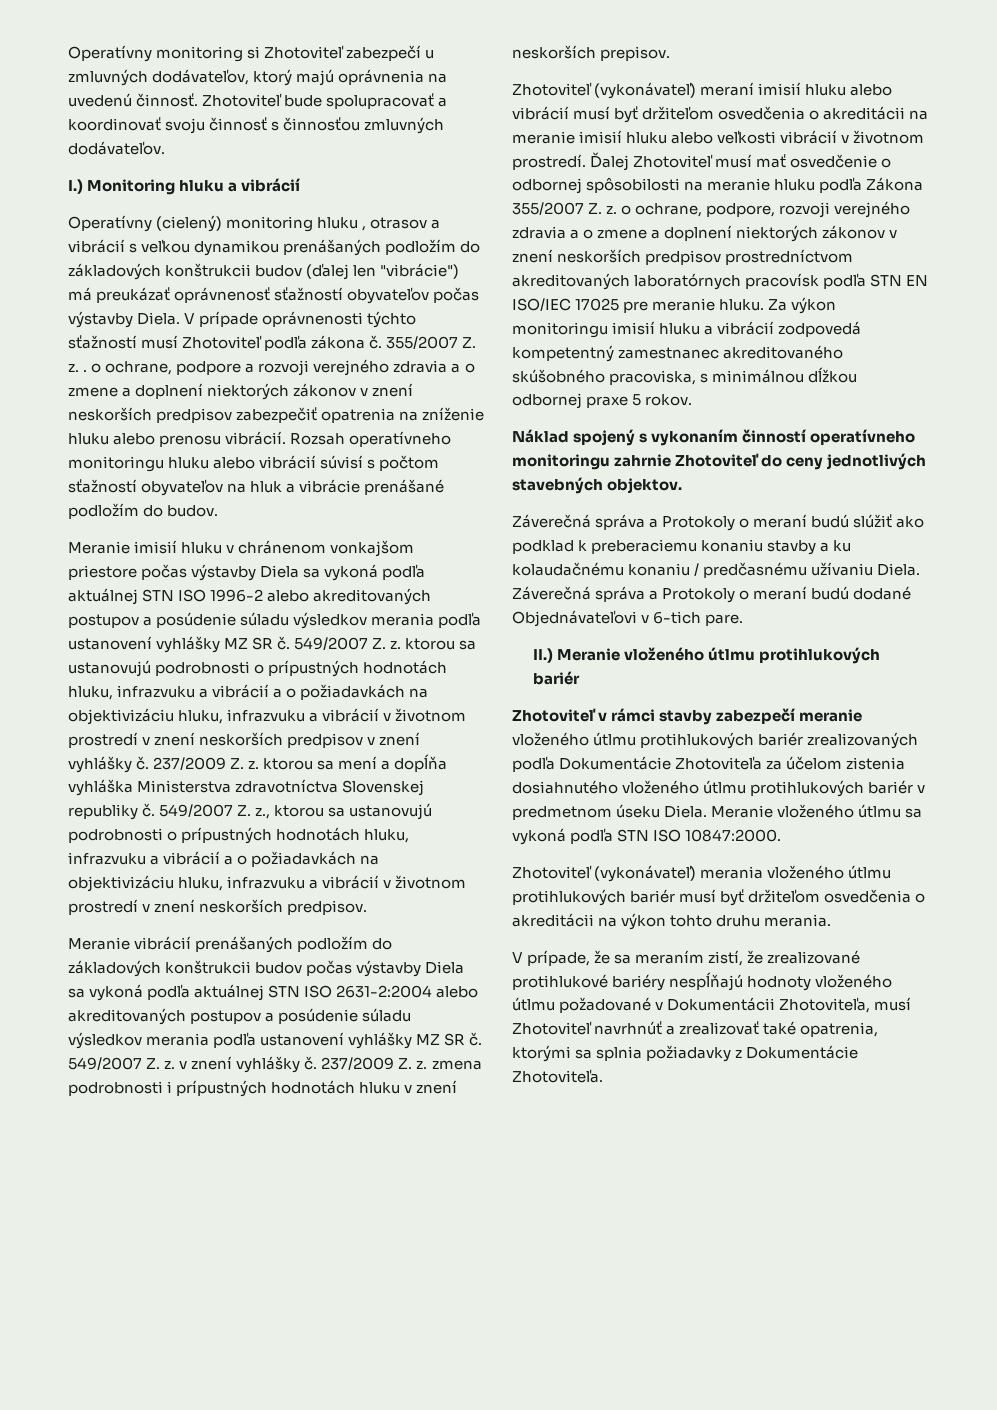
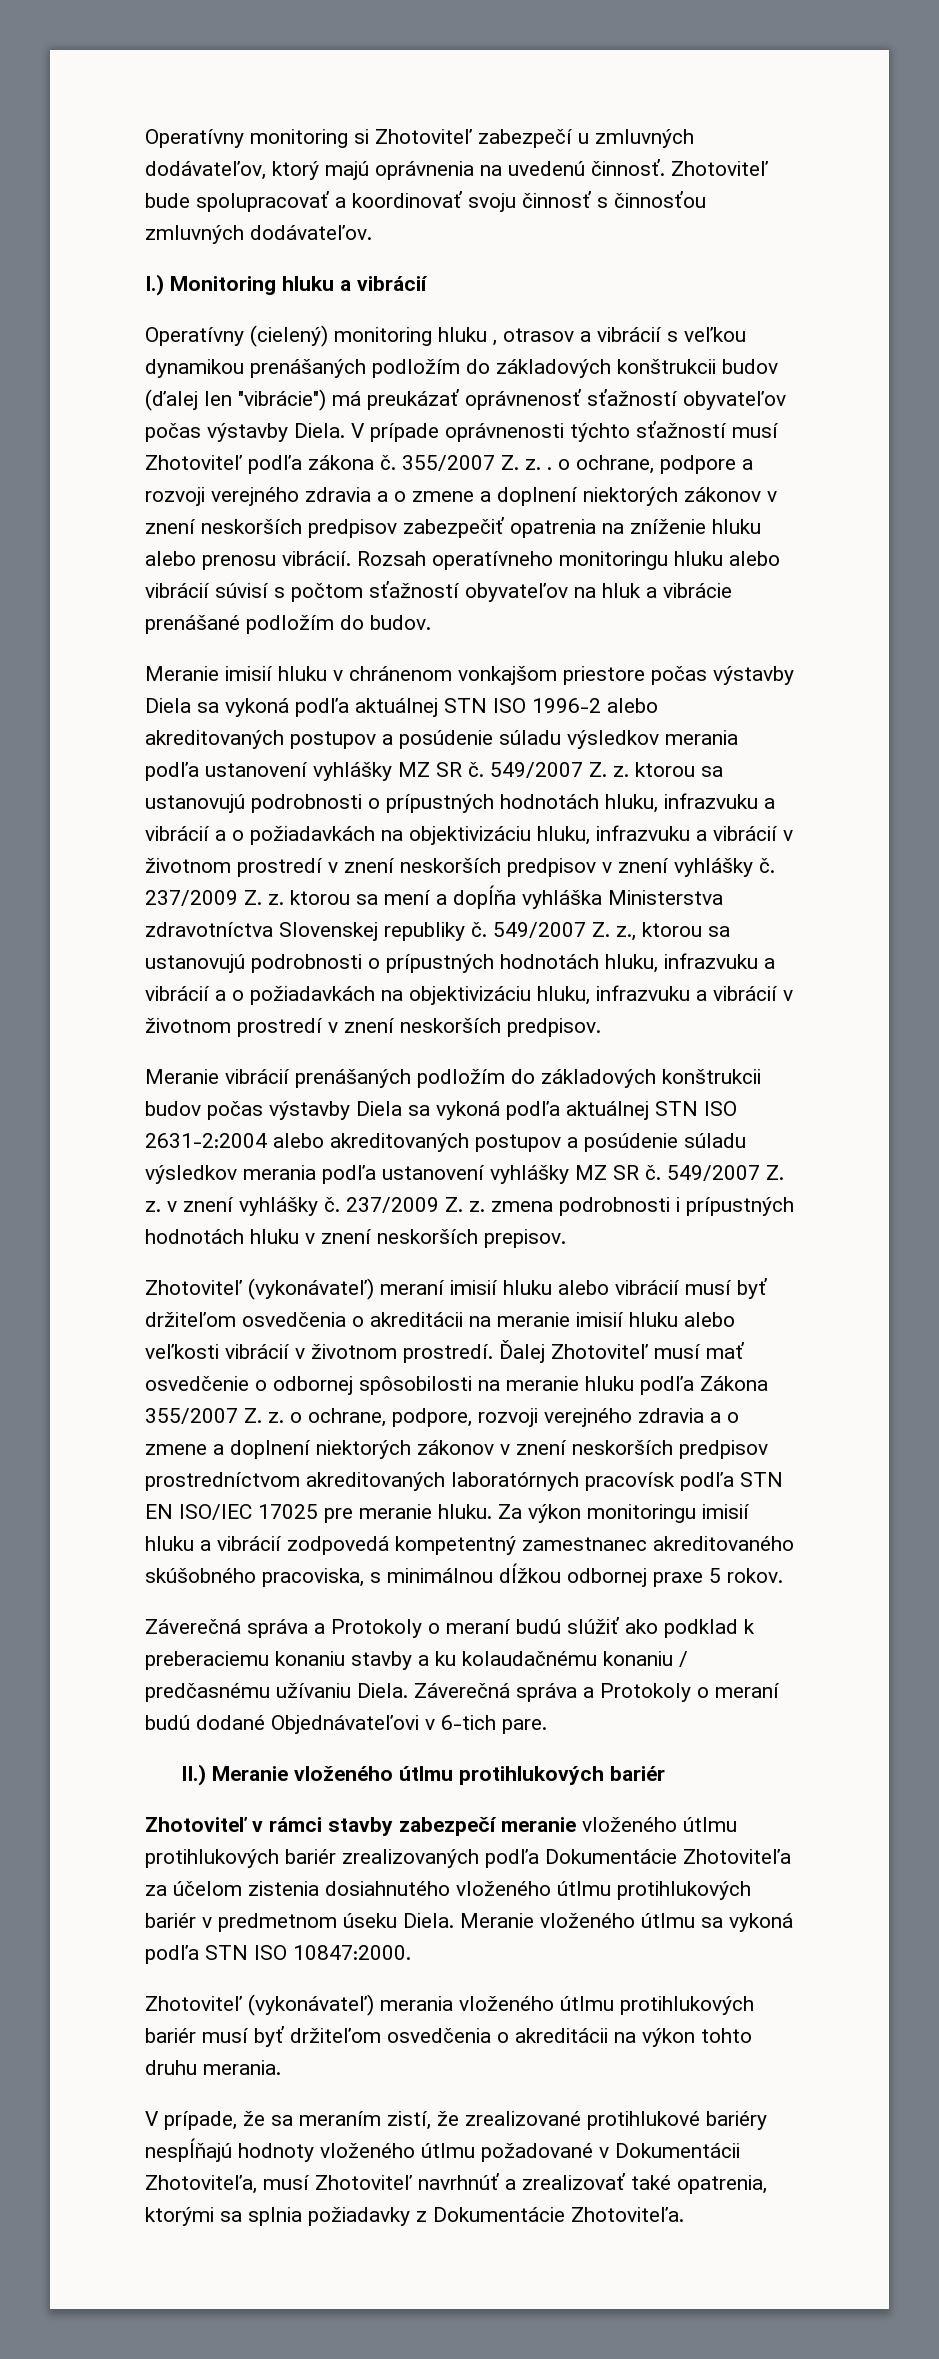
- Náklad spojený s vykonaním činností operatívneho monitoringu zahrnie Zhotoviteľ do ceny jednotlivých stavebných objektov.

